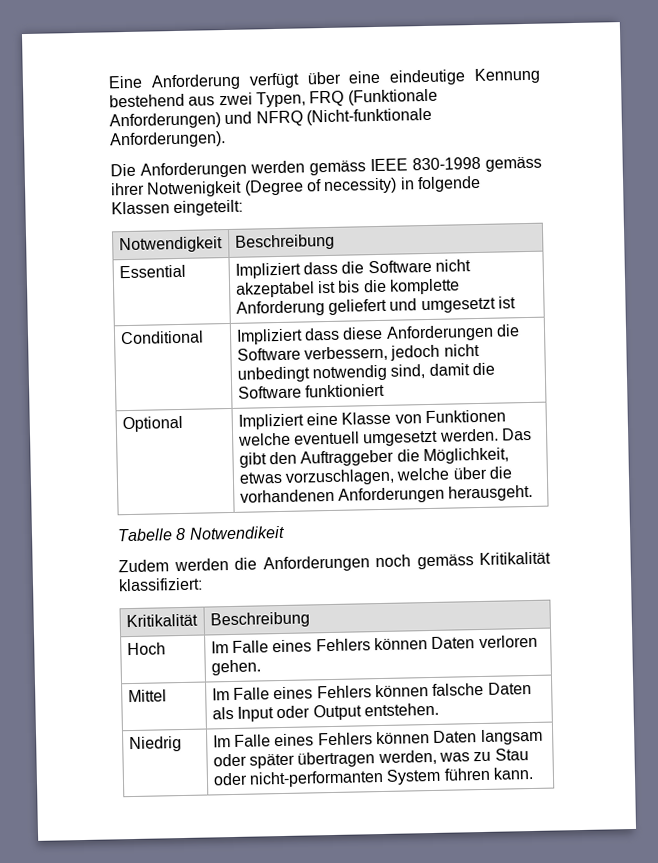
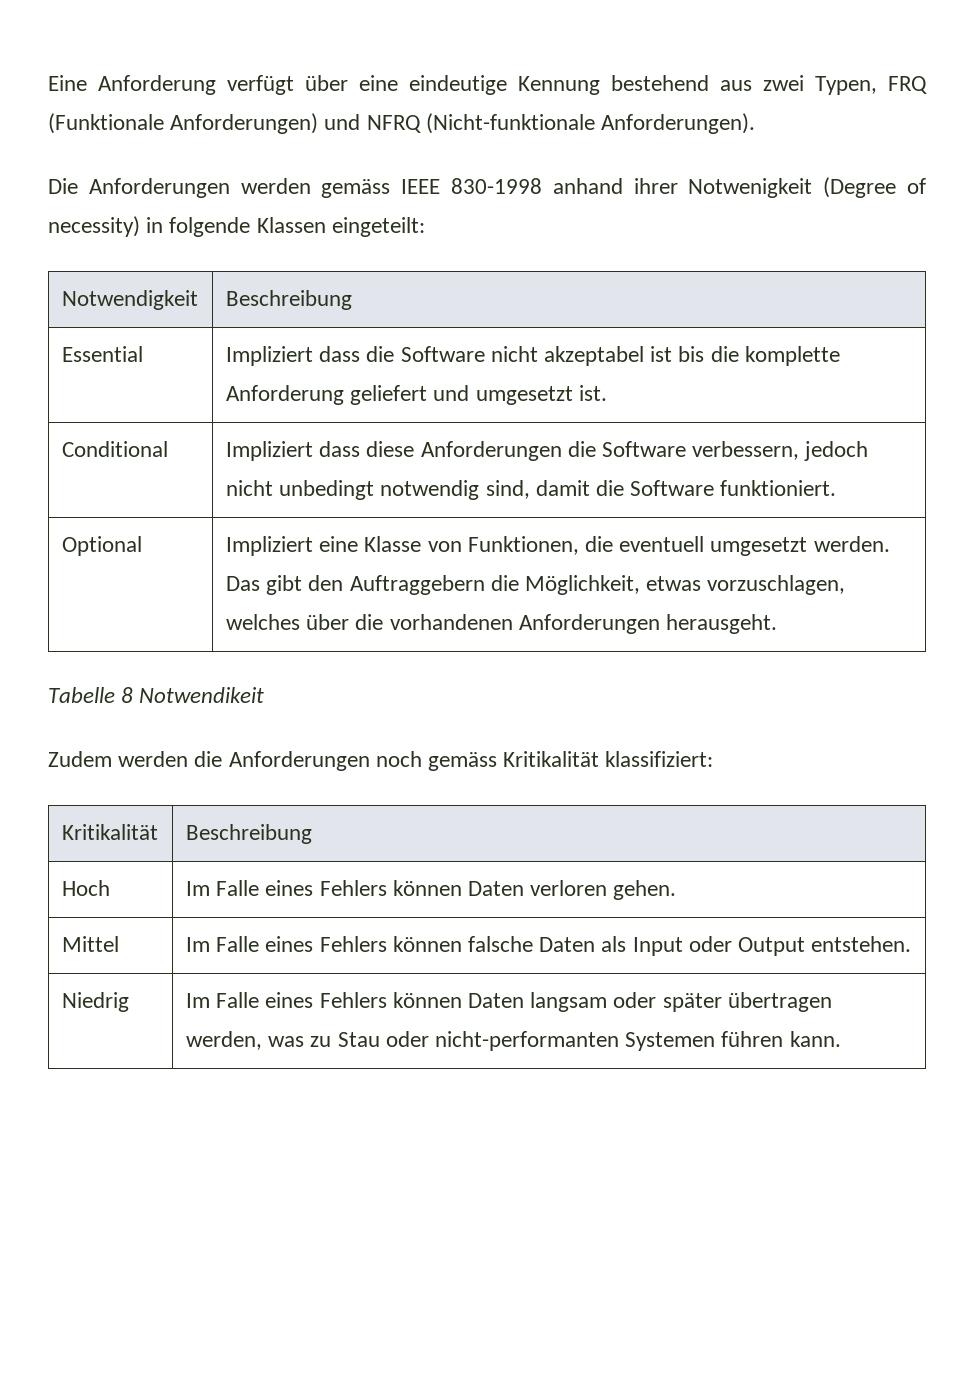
- Die Anforderungen werden gemäss IEEE 830-1998 gemäss ihrer Notwenigkeit (Degree of necessity) in folgende Klassen eingeteilt:
+ Die Anforderungen werden gemäss IEEE 830-1998 anhand ihrer Notwenigkeit (Degree of necessity) in folgende Klassen eingeteilt:
- Essential | Impliziert dass die Software nicht akzeptabel ist bis die komplette Anforderung geliefert und umgesetzt ist
+ Essential | Impliziert dass die Software nicht akzeptabel ist bis die komplette Anforderung geliefert und umgesetzt ist.
- Conditional | Impliziert dass diese Anforderungen die Software verbessern, jedoch nicht unbedingt notwendig sind, damit die Software funktioniert
+ Conditional | Impliziert dass diese Anforderungen die Software verbessern, jedoch nicht unbedingt notwendig sind, damit die Software funktioniert.
- Optional | Impliziert eine Klasse von Funktionen welche eventuell umgesetzt werden. Das gibt den Auftraggeber die Möglichkeit, etwas vorzuschlagen, welche über die vorhandenen Anforderungen herausgeht.
+ Optional | Impliziert eine Klasse von Funktionen, die eventuell umgesetzt werden. Das gibt den Auftraggebern die Möglichkeit, etwas vorzuschlagen, welches über die vorhandenen Anforderungen herausgeht.
- Niedrig | Im Falle eines Fehlers können Daten langsam oder später übertragen werden, was zu Stau oder nicht-performanten System führen kann.
+ Niedrig | Im Falle eines Fehlers können Daten langsam oder später übertragen werden, was zu Stau oder nicht-performanten Systemen führen kann.

